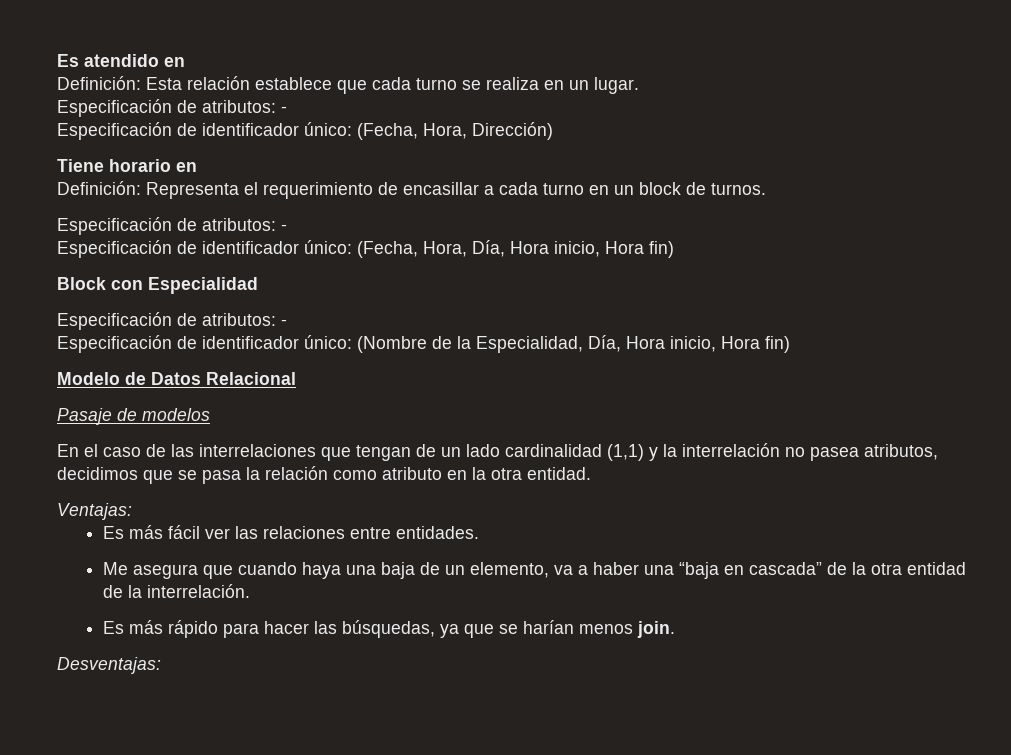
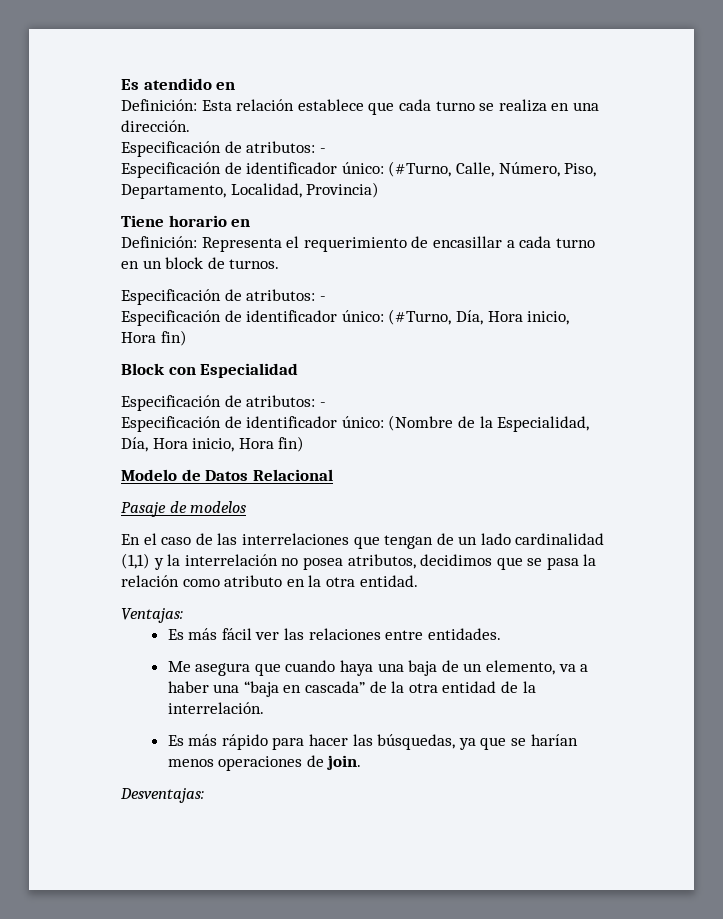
- Definición: Esta relación establece que cada turno se realiza en un lugar.
+ Definición: Esta relación establece que cada turno se realiza en una dirección.
  Especificación de atributos: -
- Especificación de identificador único: (Fecha, Hora, Dirección)
+ Especificación de identificador único: (#Turno, Calle, Número, Piso, Departamento, Localidad, Provincia)
- Especificación de identificador único: (Fecha, Hora, Día, Hora inicio, Hora fin)
+ Especificación de identificador único: (#Turno, Día, Hora inicio, Hora fin)
- En el caso de las interrelaciones que tengan de un lado cardinalidad (1,1) y la interrelación no pasea atributos, decidimos que se pasa la relación como atributo en la otra entidad.
+ En el caso de las interrelaciones que tengan de un lado cardinalidad (1,1) y la interrelación no posea atributos, decidimos que se pasa la relación como atributo en la otra entidad.
- Es más rápido para hacer las búsquedas, ya que se harían menos join.
+ Es más rápido para hacer las búsquedas, ya que se harían menos operaciones de join.

